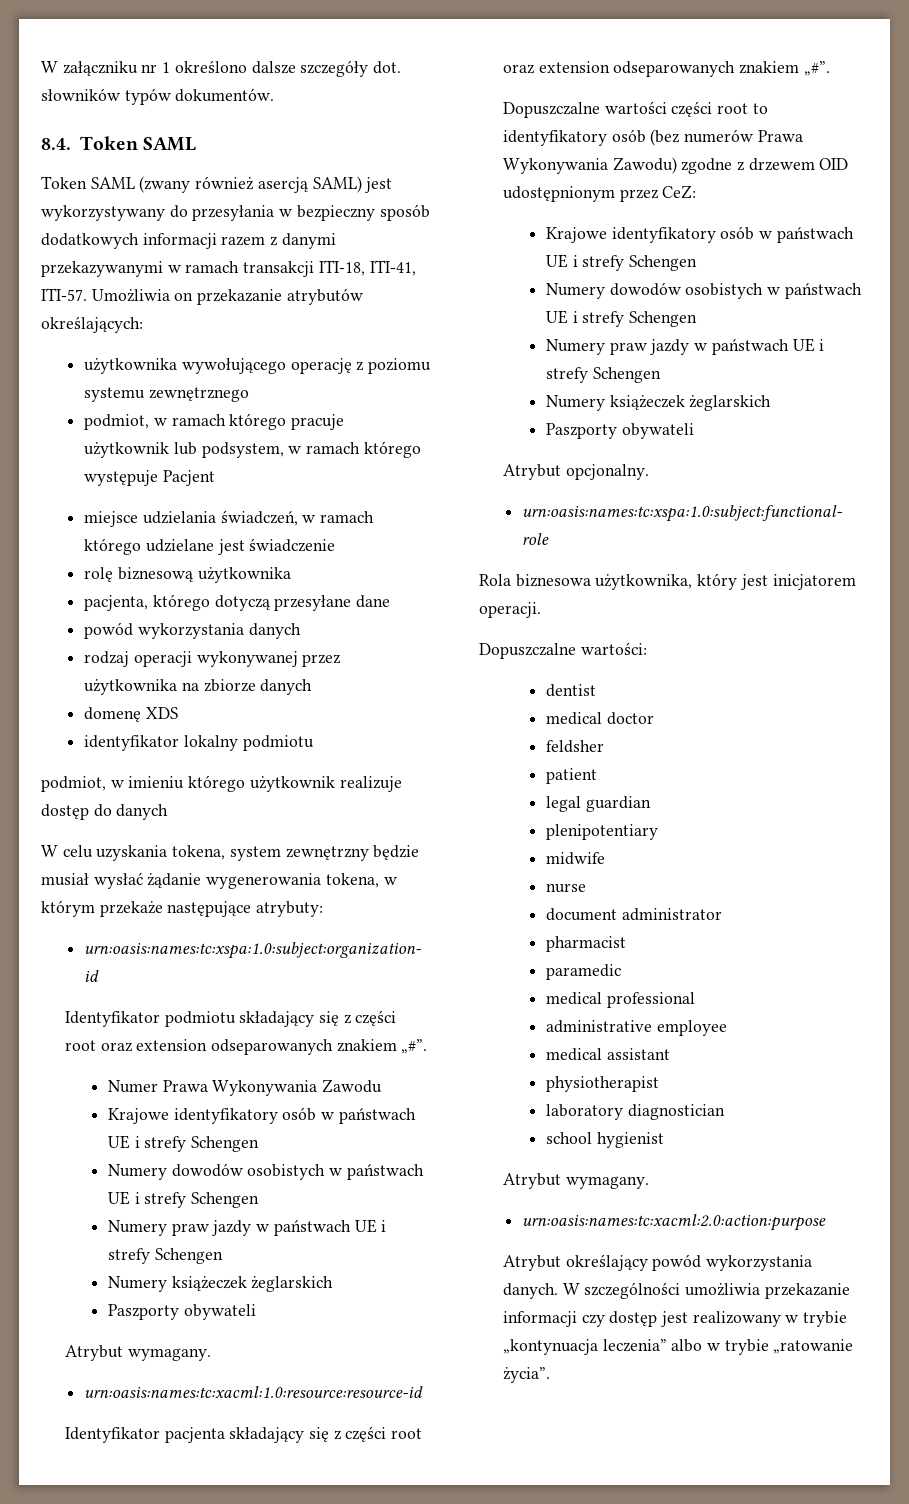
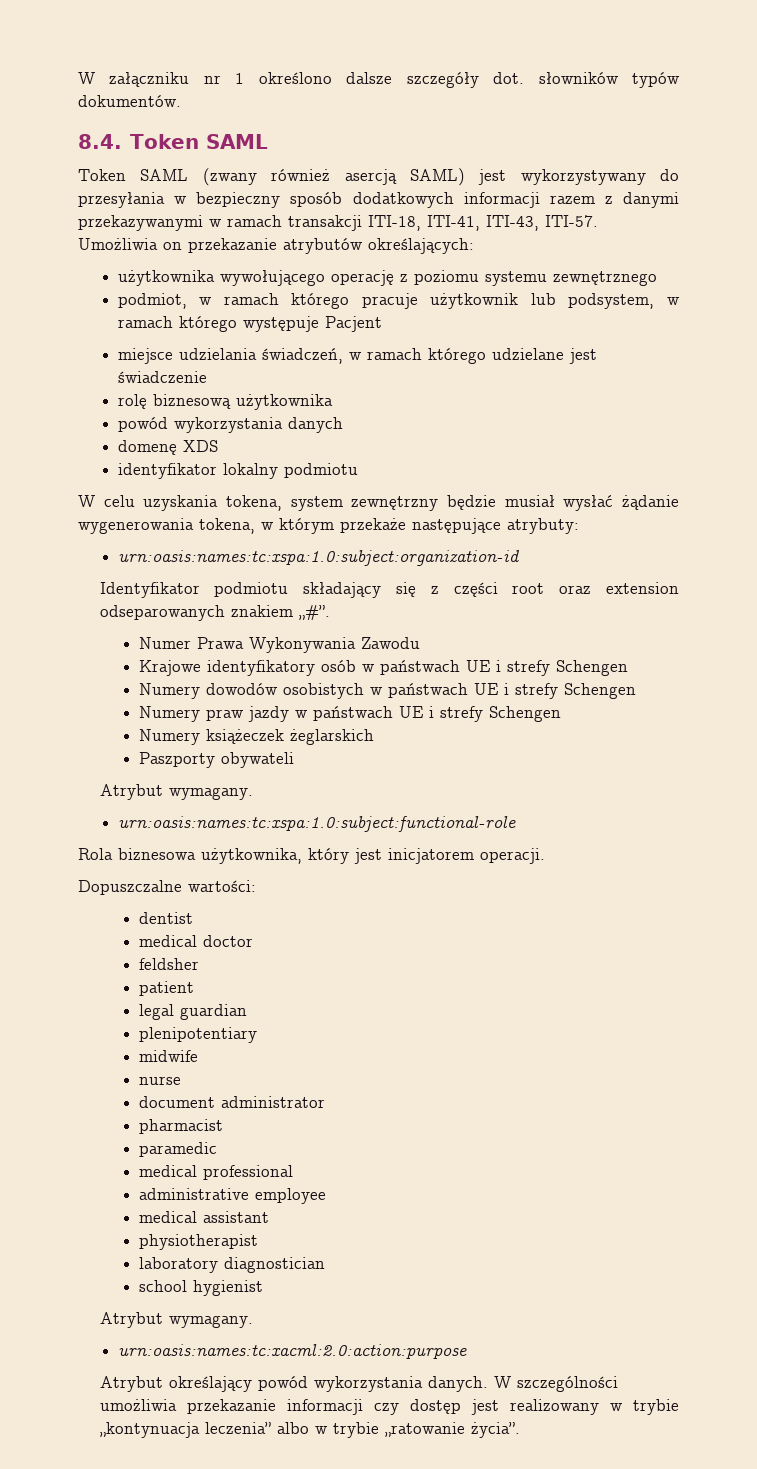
- Token SAML (zwany również asercją SAML) jest wykorzystywany do przesyłania w bezpieczny sposób dodatkowych informacji razem z danymi przekazywanymi w ramach transakcji ITI-18, ITI-41, ITI-57.
+ Token SAML (zwany również asercją SAML) jest wykorzystywany do przesyłania w bezpieczny sposób dodatkowych informacji razem z danymi przekazywanymi w ramach transakcji ITI-18, ITI-41, ITI-43, ITI-57.
- pacjenta, którego dotyczą przesyłane dane
  powód wykorzystania danych
- rodzaj operacji wykonywanej przez użytkownika na zbiorze danych
- podmiot, w imieniu którego użytkownik realizuje dostęp do danych
- urn:oasis:names:tc:xacml:1.0:resource:resource-id
- Identyfikator pacjenta składający się z części root oraz extension odseparowanych znakiem „#”.
- Dopuszczalne wartości części root to identyfikatory osób (bez numerów Prawa Wykonywania Zawodu) zgodne z drzewem OID udostępnionym przez CeZ:
- Krajowe identyfikatory osób w państwach UE i strefy Schengen
- Numery dowodów osobistych w państwach UE i strefy Schengen
- Numery praw jazdy w państwach UE i strefy Schengen
- Numery książeczek żeglarskich
- Paszporty obywateli
- Atrybut opcjonalny.

